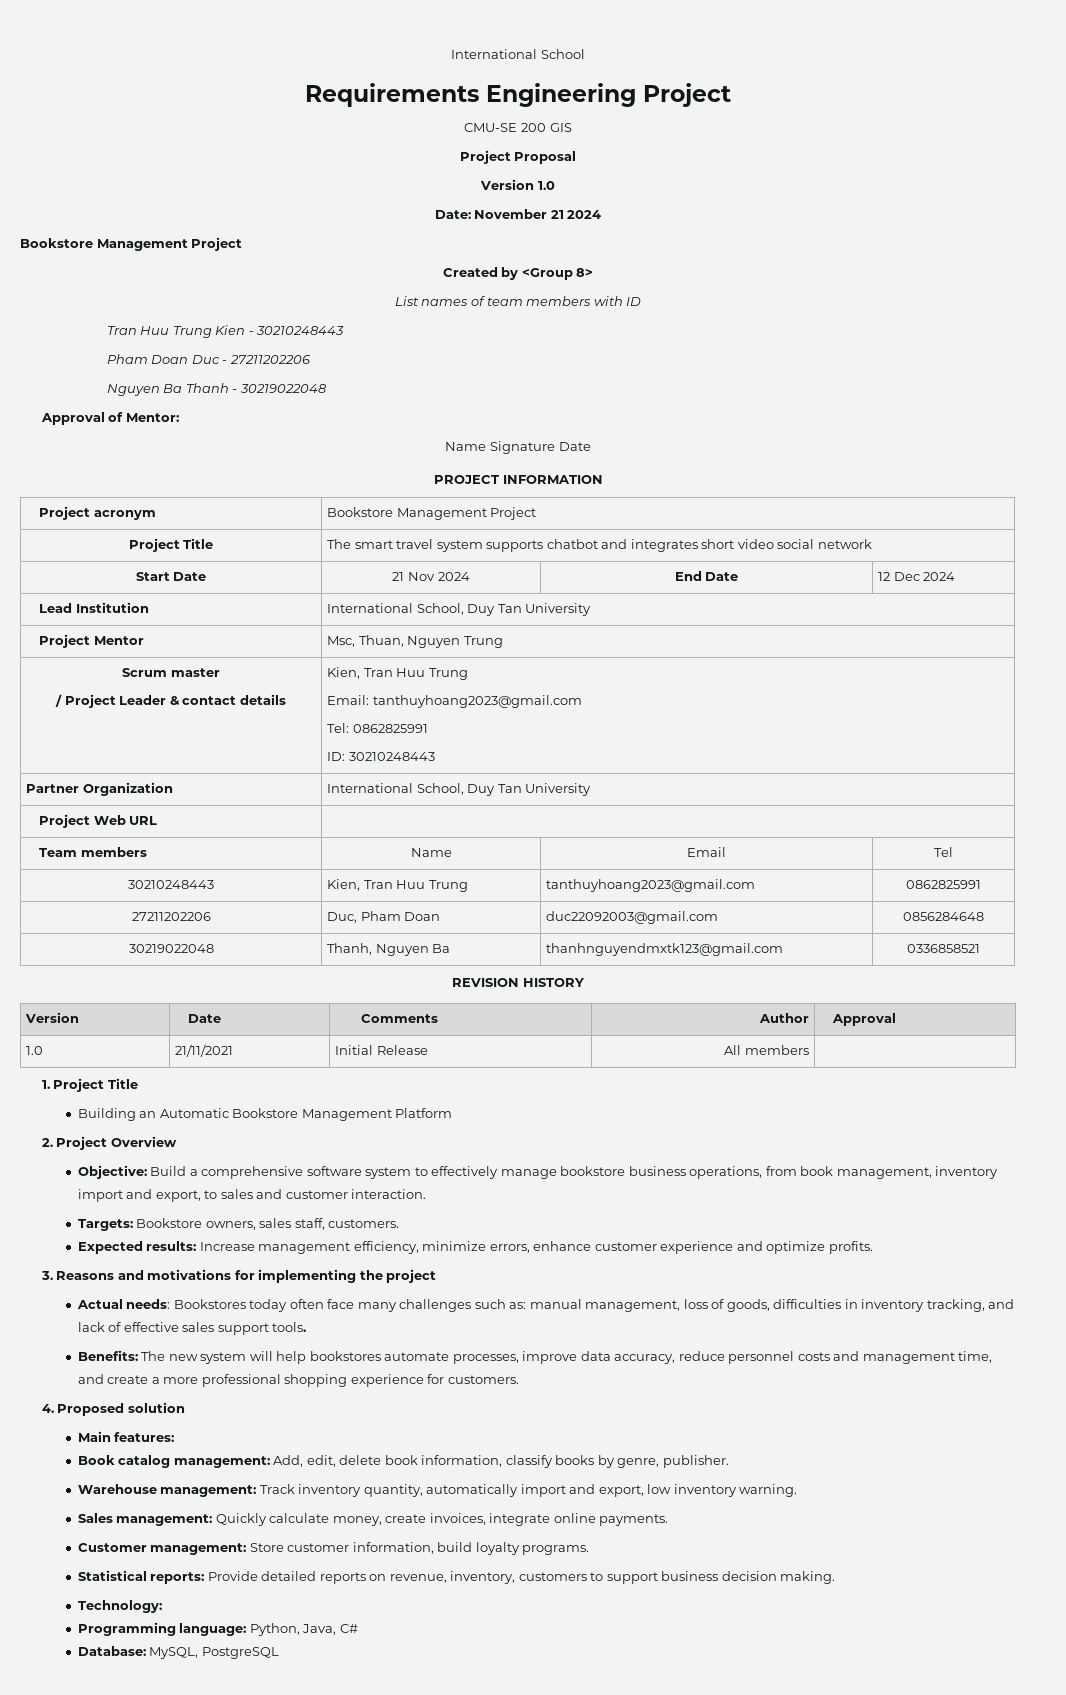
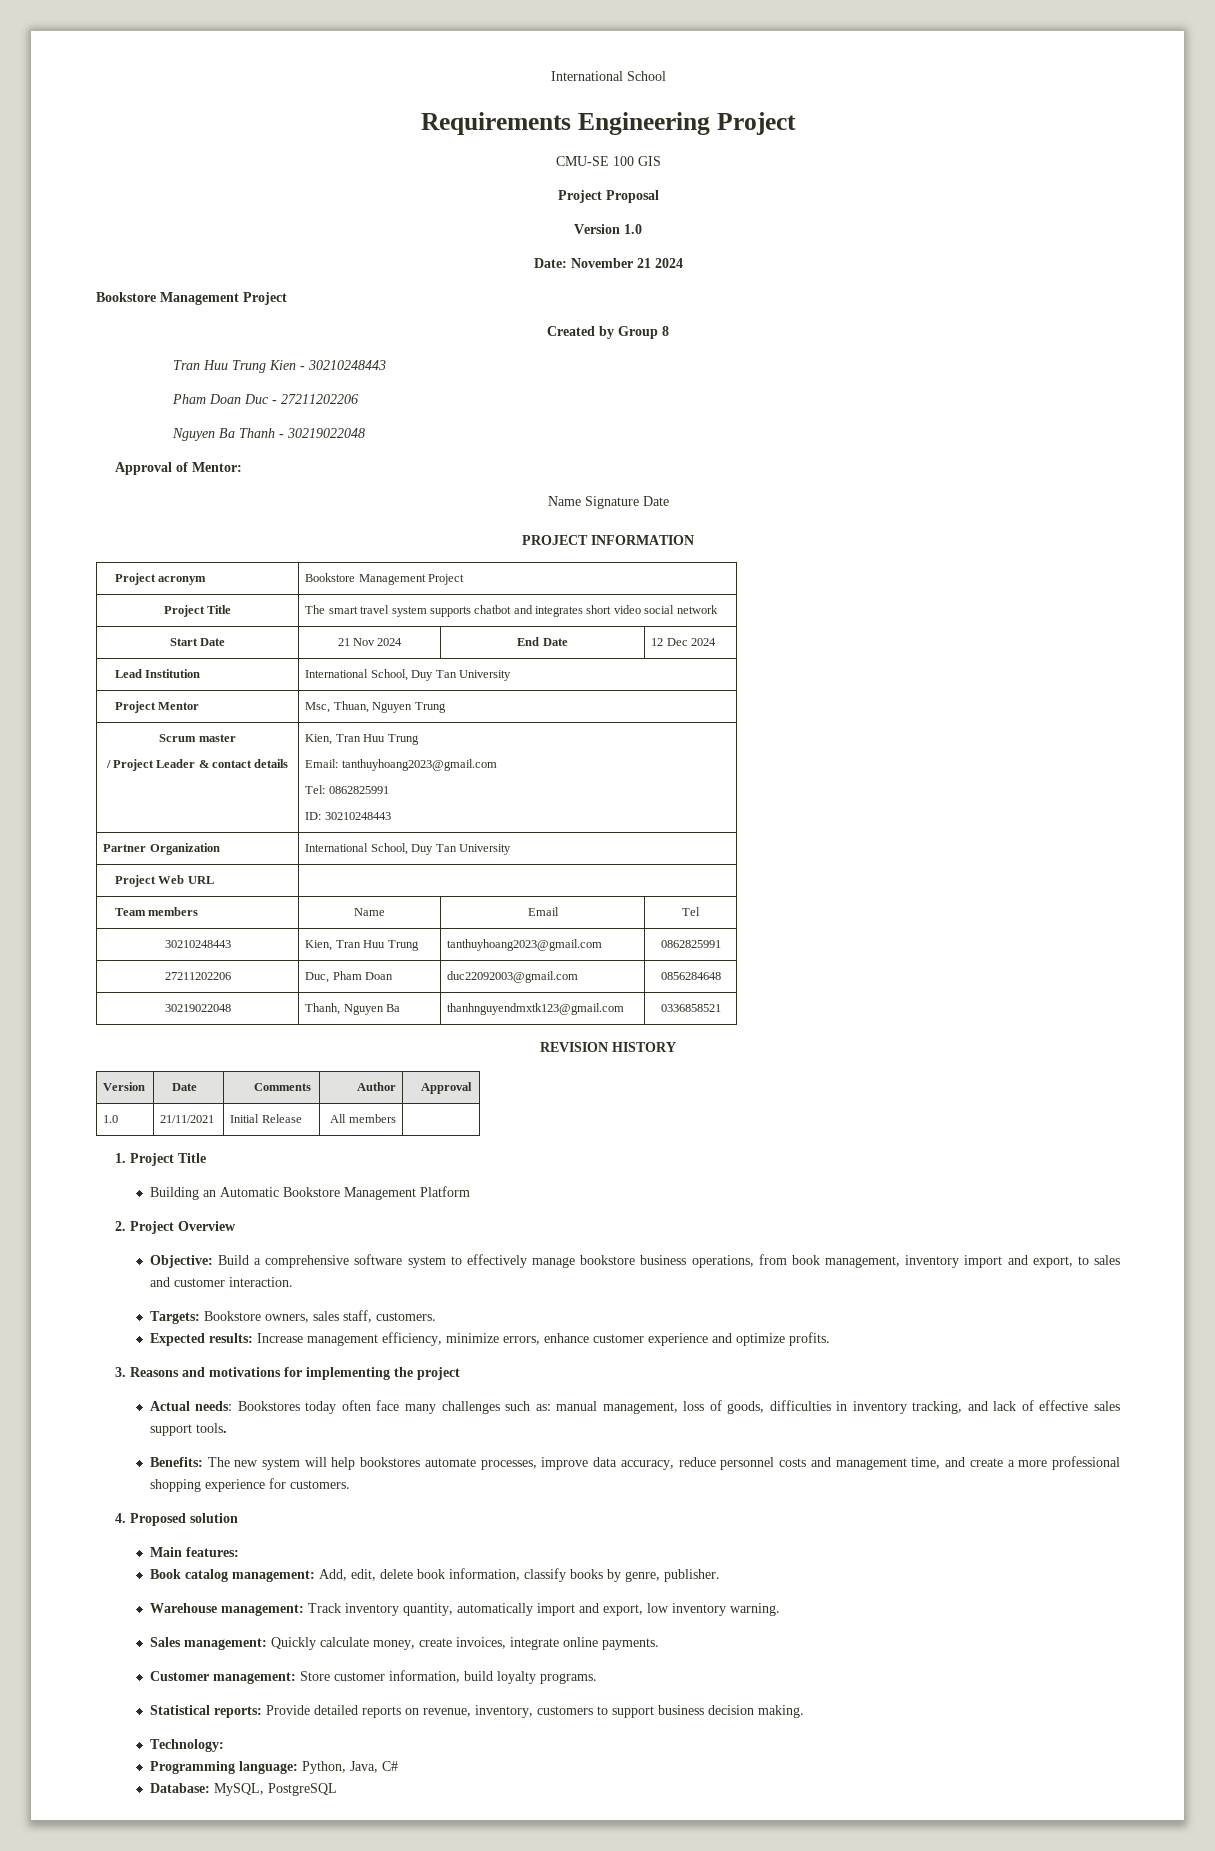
- CMU-SE 200 GIS
+ CMU-SE 100 GIS
- Created by <Group 8>
- List names of team members with ID
+ Created by Group 8

